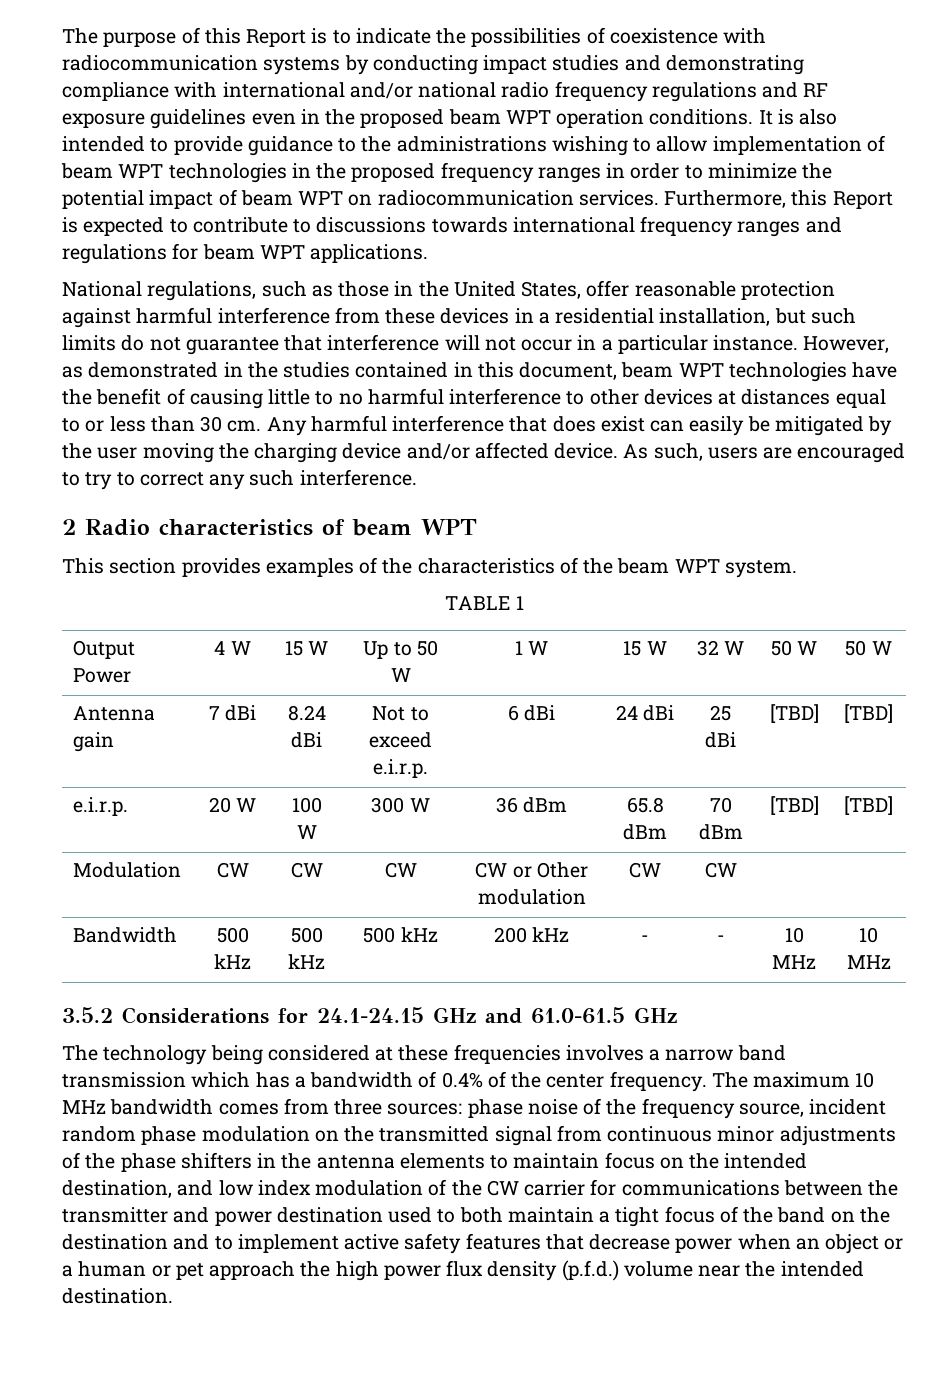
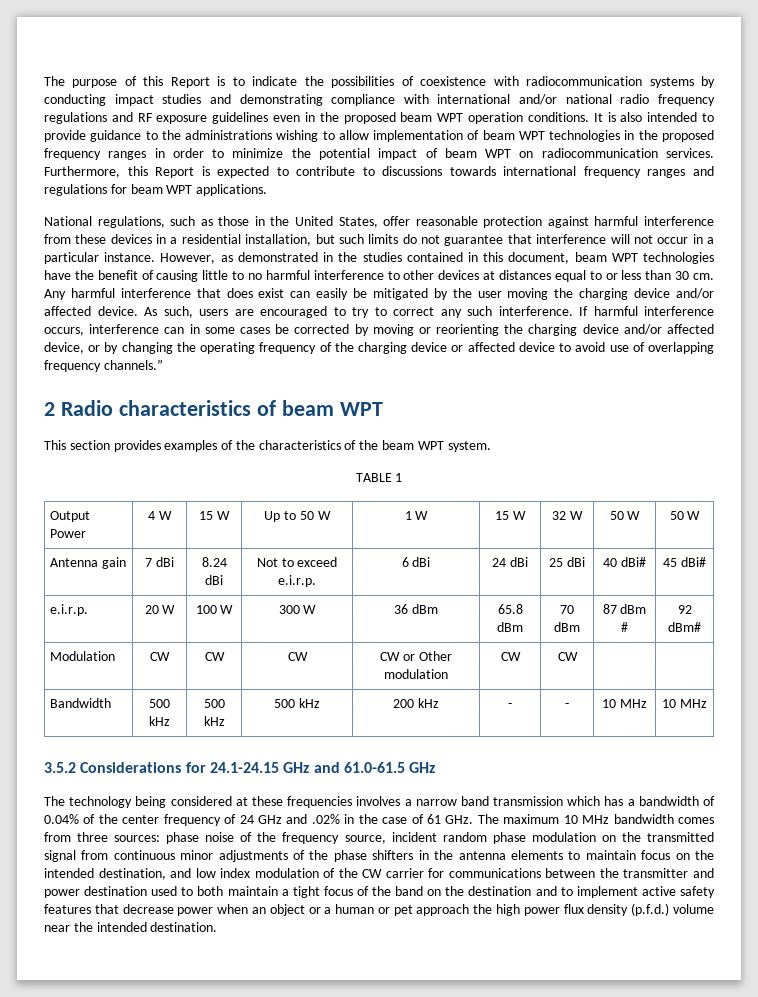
+ If harmful interference occurs, interference can in some cases be corrected by moving or reorienting the charging device and/or affected device, or by changing the operating frequency of the charging device or affected device to avoid use of overlapping frequency channels.”
- Antenna gain | 7 dBi | 8.24 dBi | Not to exceed e.i.r.p. | 6 dBi | 24 dBi | 25 dBi | [TBD] | [TBD]
+ Antenna gain | 7 dBi | 8.24 dBi | Not to exceed e.i.r.p. | 6 dBi | 24 dBi | 25 dBi | 40 dBi# | 45 dBi#
- e.i.r.p. | 20 W | 100 W | 300 W | 36 dBm | 65.8 dBm | 70 dBm | [TBD] | [TBD]
+ e.i.r.p. | 20 W | 100 W | 300 W | 36 dBm | 65.8 dBm | 70 dBm | 87 dBm # | 92 dBm#
- The technology being considered at these frequencies involves a narrow band transmission which has a bandwidth of 0.4% of the center frequency. The maximum 10 MHz bandwidth comes from three sources:
+ The technology being considered at these frequencies involves a narrow band transmission which has a bandwidth of 0.04% of the center frequency of 24 GHz and .02% in the case of 61 GHz. The maximum 10 MHz bandwidth comes from three sources:

